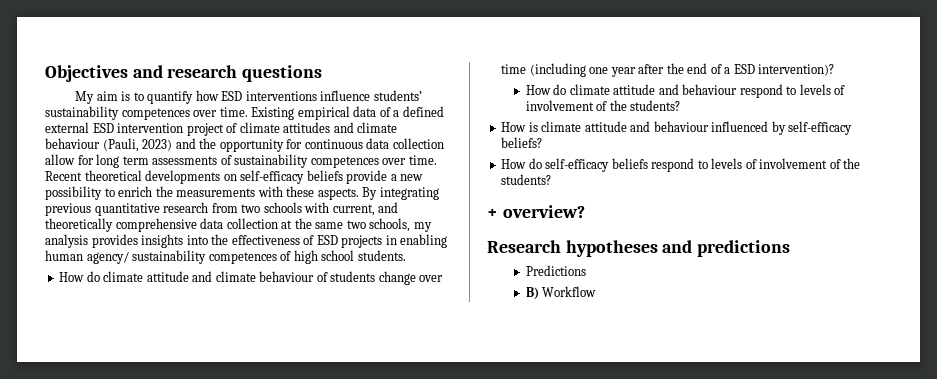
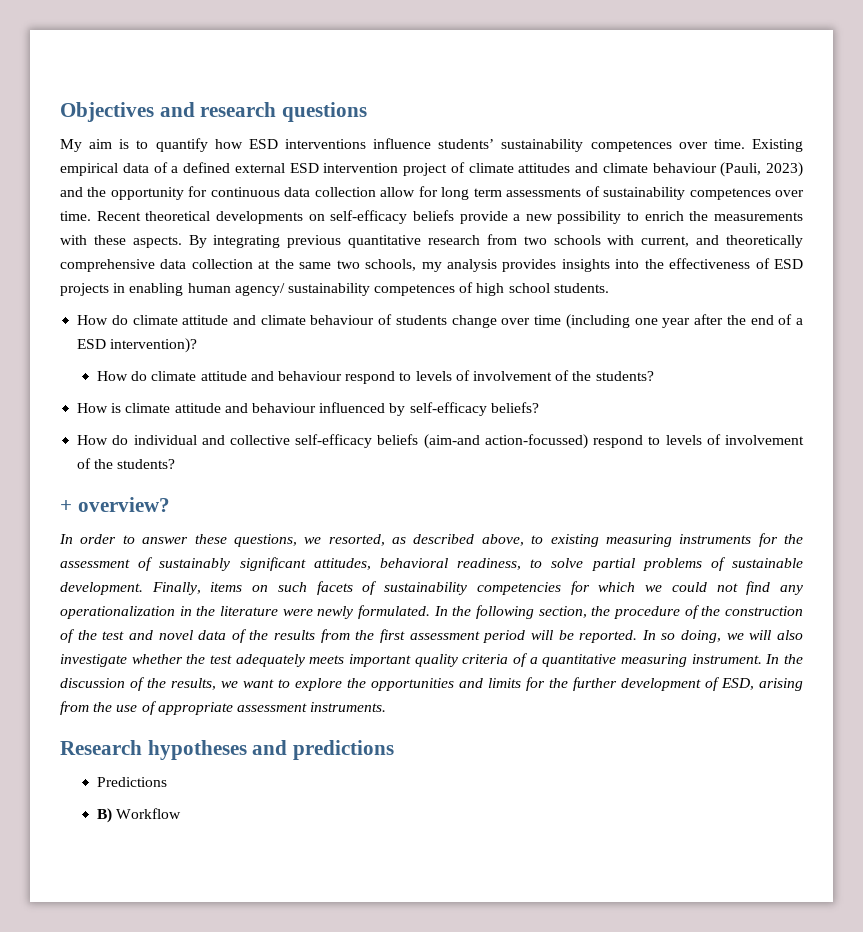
- How do self-efficacy beliefs respond to levels of involvement of the students?
+ How do individual and collective self-efficacy beliefs (aim-and action-focussed) respond to levels of involvement of the students?
+ In order to answer these questions, we resorted, as described above, to existing measuring instruments for the assessment of sustainably significant attitudes, behavioral readiness, to solve partial problems of sustainable development. Finally, items on such facets of sustainability competencies for which we could not find any operationalization in the literature were newly formulated. In the following section, the procedure of the construction of the test and novel data of the results from the first assessment period will be reported. In so doing, we will also investigate whether the test adequately meets important quality criteria of a quantitative measuring instrument. In the discussion of the results, we want to explore the opportunities and limits for the further development of ESD, arising from the use of appropriate assessment instruments.

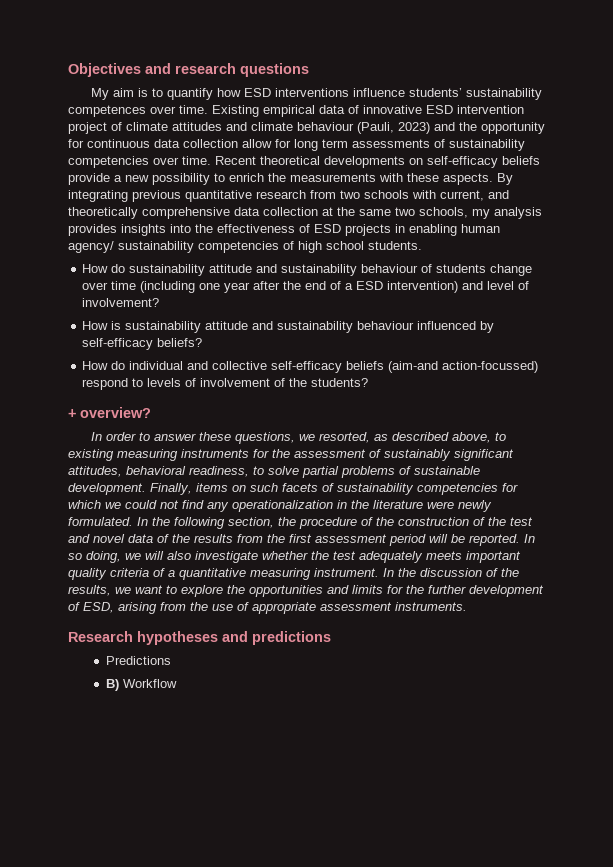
- Existing empirical data of a defined external ESD intervention project of climate attitudes and climate behaviour (Pauli, 2023) and the opportunity for continuous data collection allow for long term assessments of sustainability competences over time.
+ Existing empirical data of innovative ESD intervention project of climate attitudes and climate behaviour (Pauli, 2023) and the opportunity for continuous data collection allow for long term assessments of sustainability competencies over time.
- By integrating previous quantitative research from two schools with current, and theoretically comprehensive data collection at the same two schools, my analysis provides insights into the effectiveness of ESD projects in enabling human agency/ sustainability competences of high school students.
+ By integrating previous quantitative research from two schools with current, and theoretically comprehensive data collection at the same two schools, my analysis provides insights into the effectiveness of ESD projects in enabling human agency/ sustainability competencies of high school students.
- How do climate attitude and climate behaviour of students change over time (including one year after the end of a ESD intervention)?
- How do climate attitude and behaviour respond to levels of involvement of the students?
+ How do sustainability attitude and sustainability behaviour of students change over time (including one year after the end of a ESD intervention) and level of involvement?
- How is climate attitude and behaviour influenced by self-efficacy beliefs?
+ How is sustainability attitude and sustainability behaviour influenced by self-efficacy beliefs?

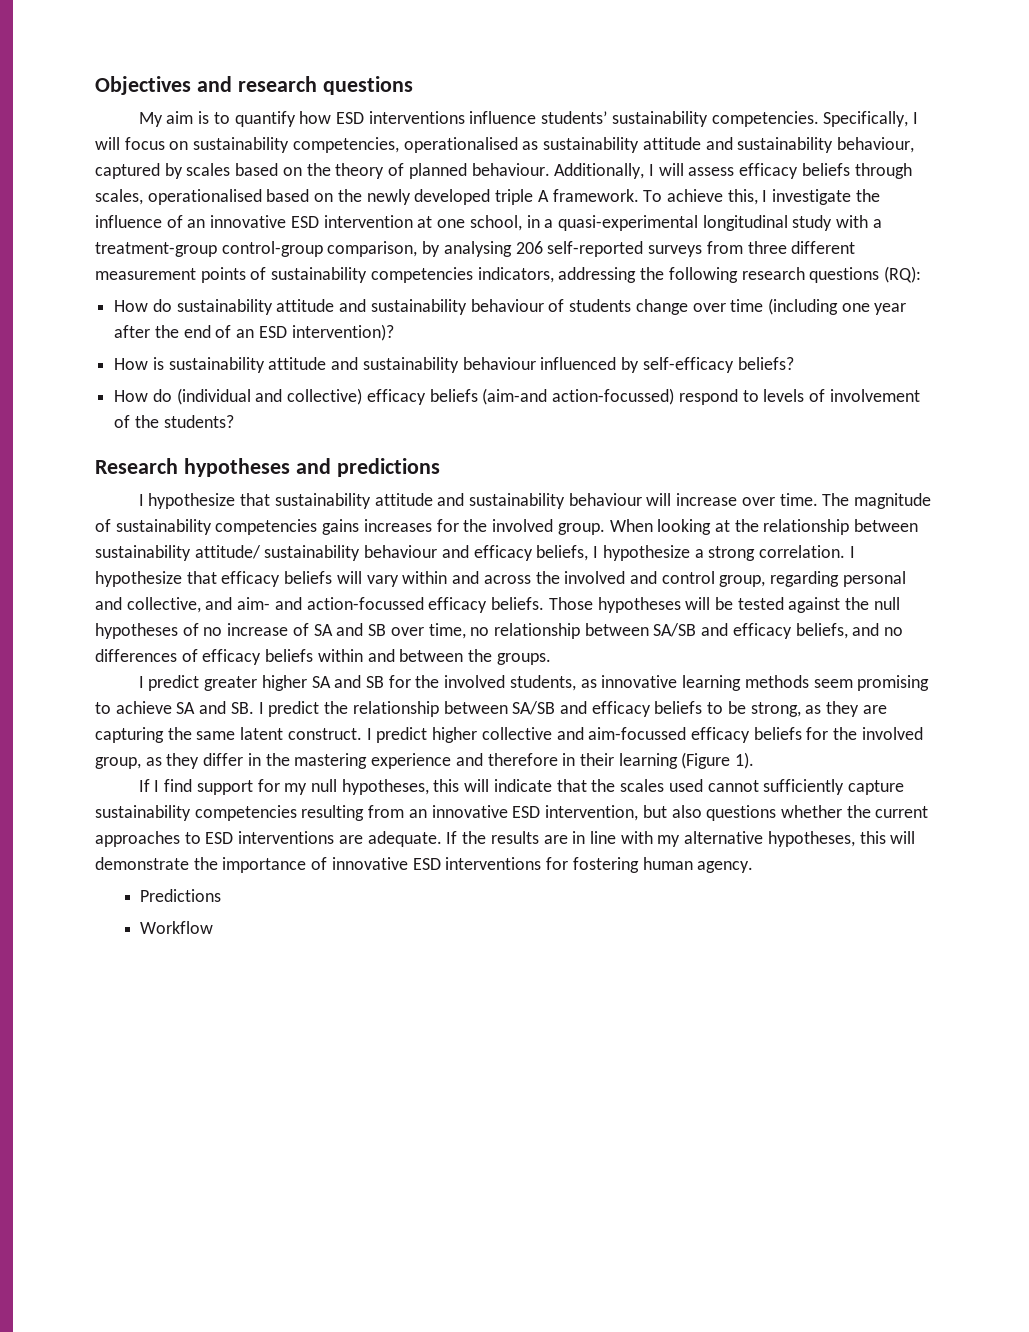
- My aim is to quantify how ESD interventions influence students’ sustainability competences over time. Existing empirical data of innovative ESD intervention project of climate attitudes and climate behaviour (Pauli, 2023) and the opportunity for continuous data collection allow for long term assessments of sustainability competencies over time. Recent theoretical developments on self-efficacy beliefs provide a new possibility to enrich the measurements with these aspects. By integrating previous quantitative research from two schools with current, and theoretically comprehensive data collection at the same two schools, my analysis provides insights into the effectiveness of ESD projects in enabling human agency/ sustainability competencies of high school students.
+ My aim is to quantify how ESD interventions influence students’ sustainability competencies. Specifically, I will focus on sustainability competencies, operationalised as sustainability attitude and sustainability behaviour, captured by scales based on the theory of planned behaviour. Additionally, I will assess efficacy beliefs through scales, operationalised based on the newly developed triple A framework. To achieve this, I investigate the influence of an innovative ESD intervention at one school, in a quasi-experimental longitudinal study with a treatment-group control-group comparison, by analysing 206 self-reported surveys from three different measurement points of sustainability competencies indicators, addressing the following research questions (RQ):
- How do sustainability attitude and sustainability behaviour of students change over time (including one year after the end of a ESD intervention) and level of involvement?
+ How do sustainability attitude and sustainability behaviour of students change over time (including one year after the end of an ESD intervention)?
- How do individual and collective self-efficacy beliefs (aim-and action-focussed) respond to levels of involvement of the students?
+ How do (individual and collective) efficacy beliefs (aim-and action-focussed) respond to levels of involvement of the students?
- + overview?
- In order to answer these questions, we resorted, as described above, to existing measuring instruments for the assessment of sustainably significant attitudes, behavioral readiness, to solve partial problems of sustainable development. Finally, items on such facets of sustainability competencies for which we could not find any operationalization in the literature were newly formulated. In the following section, the procedure of the construction of the test and novel data of the results from the first assessment period will be reported. In so doing, we will also investigate whether the test adequately meets important quality criteria of a quantitative measuring instrument. In the discussion of the results, we want to explore the opportunities and limits for the further development of ESD, arising from the use of appropriate assessment instruments.
  Research hypotheses and predictions
+ I hypothesize that sustainability attitude and sustainability behaviour will increase over time. The magnitude of sustainability competencies gains increases for the involved group. When looking at the relationship between sustainability attitude/ sustainability behaviour and efficacy beliefs, I hypothesize a strong correlation. I hypothesize that efficacy beliefs will vary within and across the involved and control group, regarding personal and collective, and aim- and action-focussed efficacy beliefs. Those hypotheses will be tested against the null hypotheses of no increase of SA and SB over time, no relationship between SA/SB and efficacy beliefs, and no differences of efficacy beliefs within and between the groups.
+ I predict greater higher SA and SB for the involved students, as innovative learning methods seem promising to achieve SA and SB. I predict the relationship between SA/SB and efficacy beliefs to be strong, as they are capturing the same latent construct. I predict higher collective and aim-focussed efficacy beliefs for the involved group, as they differ in the mastering experience and therefore in their learning (Figure 1).
+ If I find support for my null hypotheses, this will indicate that the scales used cannot sufficiently capture sustainability competencies resulting from an innovative ESD intervention, but also questions whether the current approaches to ESD interventions are adequate. If the results are in line with my alternative hypotheses, this will demonstrate the importance of innovative ESD interventions for fostering human agency.
- B) Workflow
+ Workflow

